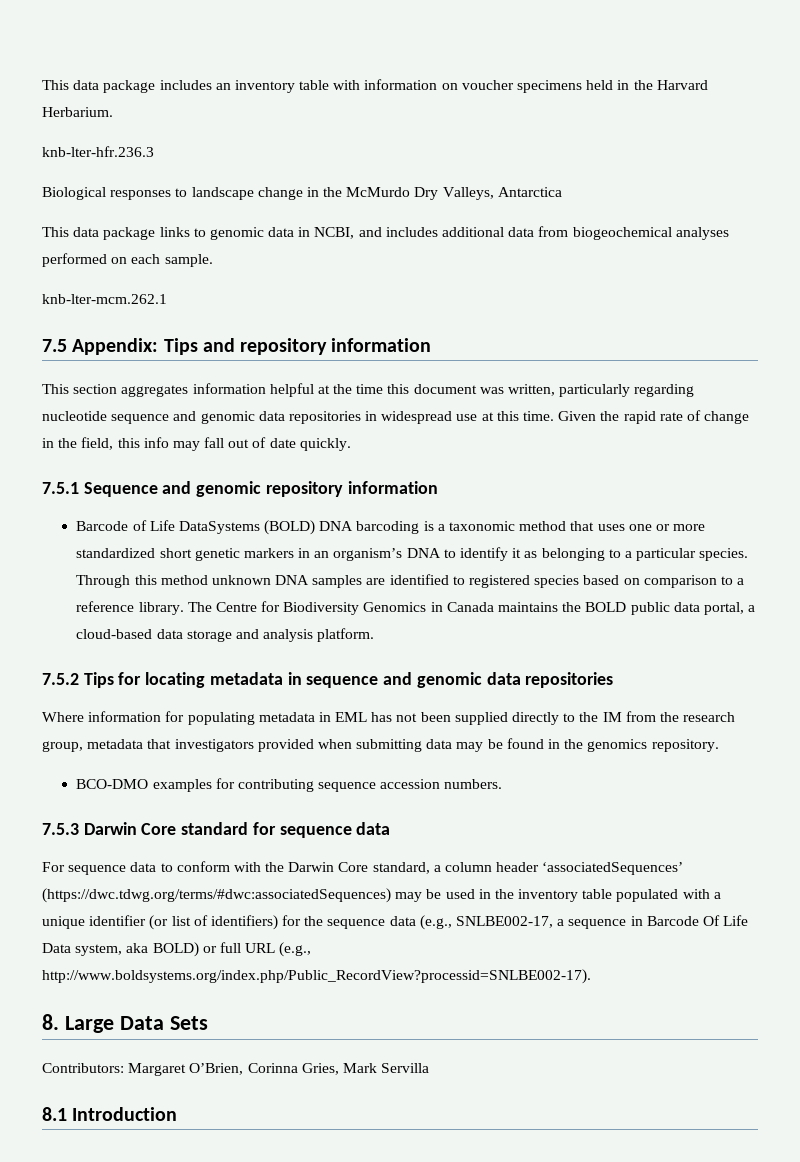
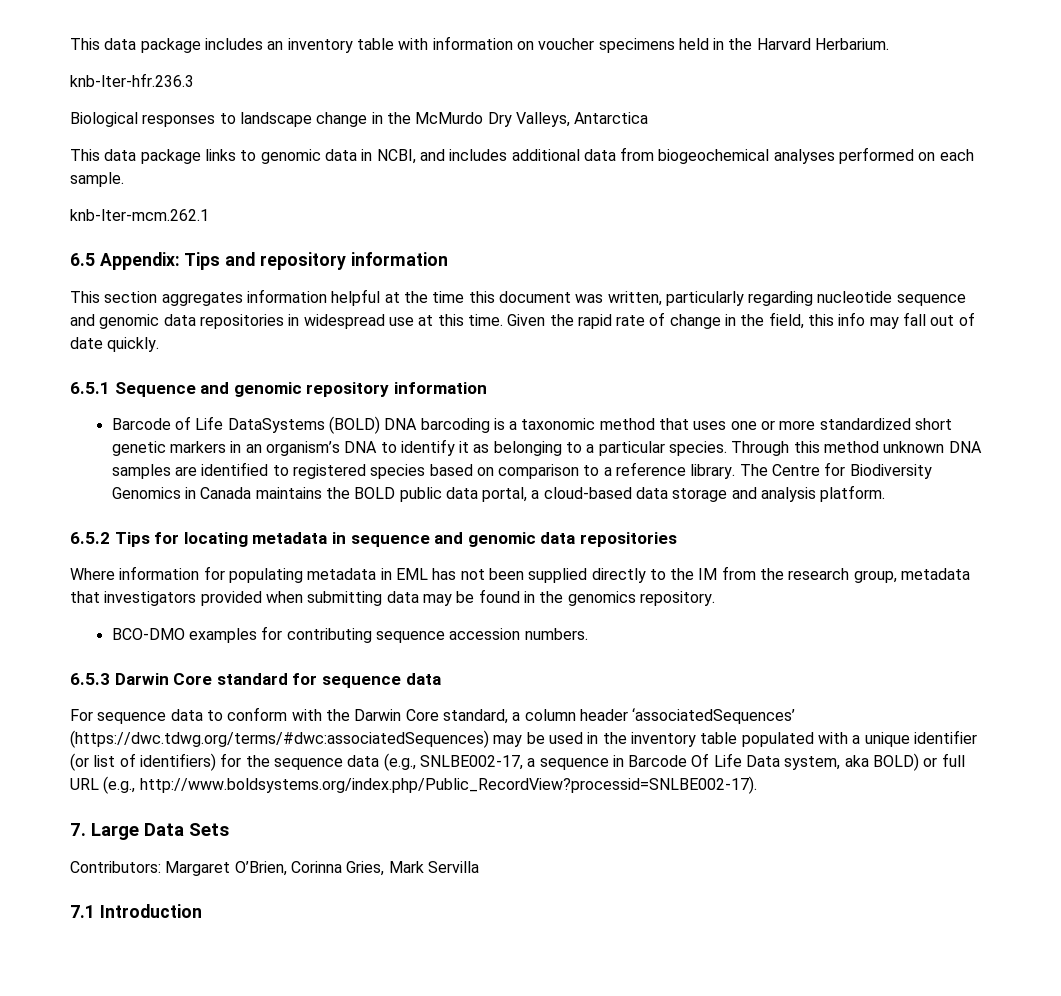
- 7.5 Appendix: Tips and repository information
+ 6.5 Appendix: Tips and repository information
- 7.5.1 Sequence and genomic repository information
+ 6.5.1 Sequence and genomic repository information
- 7.5.2 Tips for locating metadata in sequence and genomic data repositories
+ 6.5.2 Tips for locating metadata in sequence and genomic data repositories
- 7.5.3 Darwin Core standard for sequence data
+ 6.5.3 Darwin Core standard for sequence data
- 8. Large Data Sets
+ 7. Large Data Sets
- 8.1 Introduction
+ 7.1 Introduction

